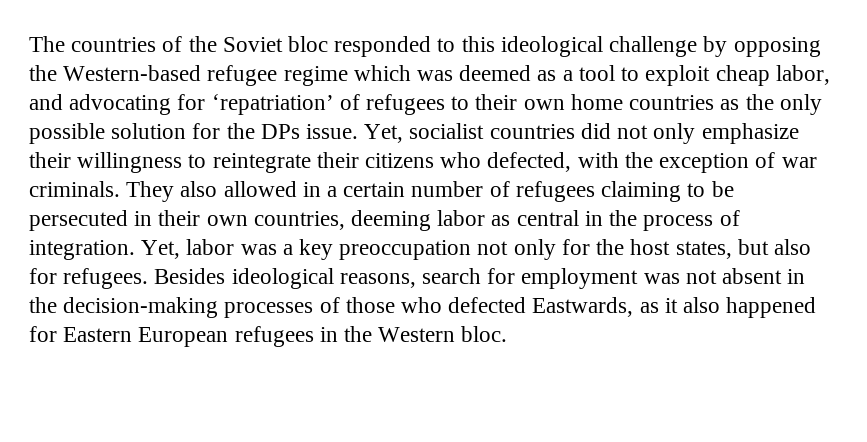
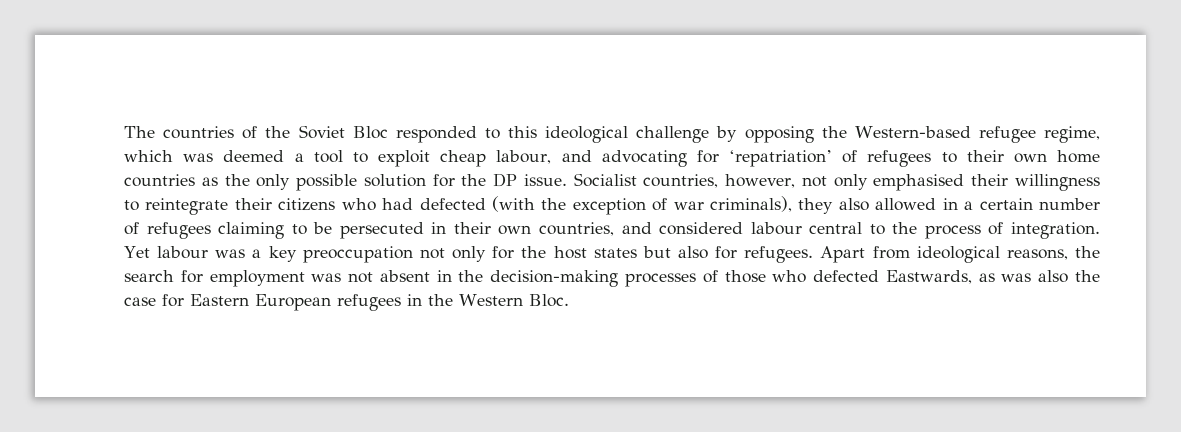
- The countries of the Soviet bloc responded to this ideological challenge by opposing the Western-based refugee regime which was deemed as a tool to exploit cheap labor, and advocating for ‘repatriation’ of refugees to their own home countries as the only possible solution for the DPs issue. Yet, socialist countries did not only emphasize their willingness to reintegrate their citizens who defected, with the exception of war criminals. They also allowed in a certain number of refugees claiming to be persecuted in their own countries, deeming labor as central in the process of integration.
+ The countries of the Soviet Bloc responded to this ideological challenge by opposing the Western-based refugee regime, which was deemed a tool to exploit cheap labour, and advocating for ‘repatriation’ of refugees to their own home countries as the only possible solution for the DP issue. Socialist countries, however, not only emphasised their willingness to reintegrate their citizens who had defected (with the exception of war criminals), they also allowed in a certain number of refugees claiming to be persecuted in their own countries, and considered labour central to the process of integration.
- Yet, labor was a key preoccupation not only for the host states, but also for refugees.
+ Yet labour was a key preoccupation not only for the host states but also for refugees.
- Besides ideological reasons, search for employment was not absent in the decision-making processes of those who defected Eastwards, as it also happened for Eastern European refugees in the Western bloc.
+ Apart from ideological reasons, the search for employment was not absent in the decision-making processes of those who defected Eastwards, as was also the case for Eastern European refugees in the Western Bloc.

